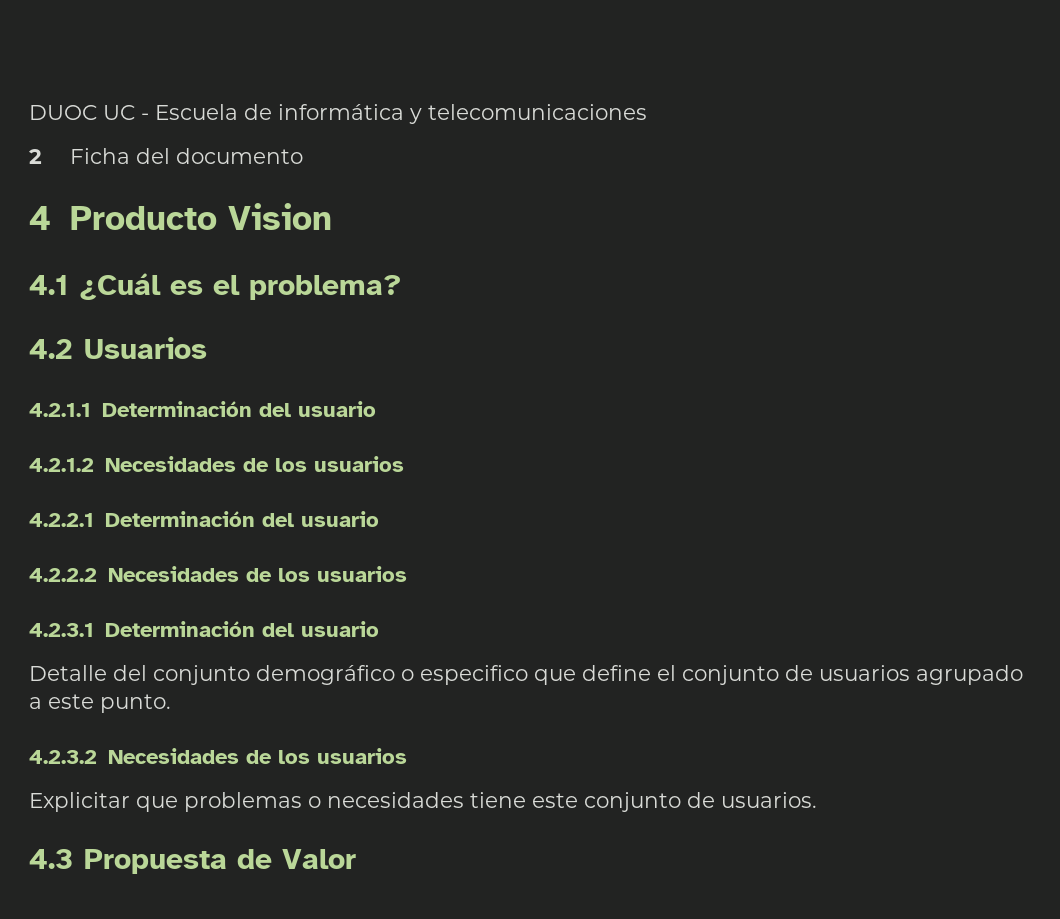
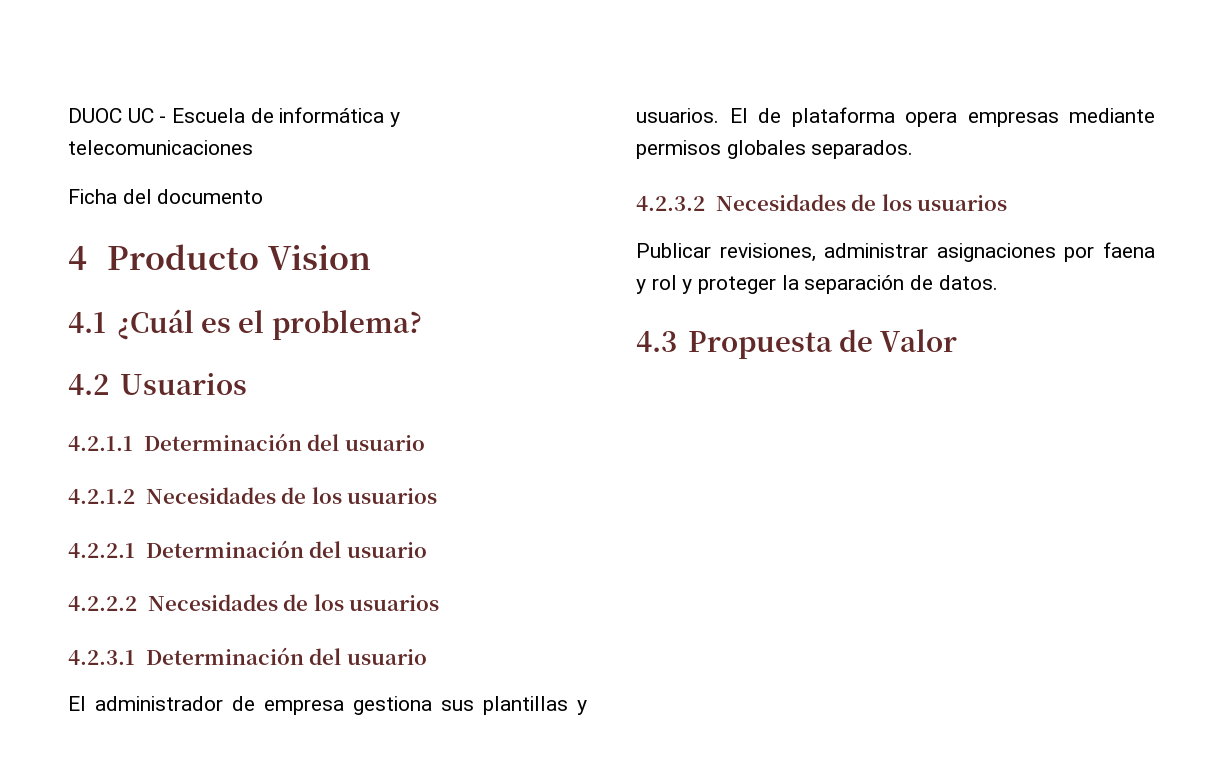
- 2 Ficha del documento
+ Ficha del documento
- Detalle del conjunto demográfico o especifico que define el conjunto de usuarios agrupado a este punto.
+ El administrador de empresa gestiona sus plantillas y usuarios. El de plataforma opera empresas mediante permisos globales separados.
- Explicitar que problemas o necesidades tiene este conjunto de usuarios.
+ Publicar revisiones, administrar asignaciones por faena y rol y proteger la separación de datos.

